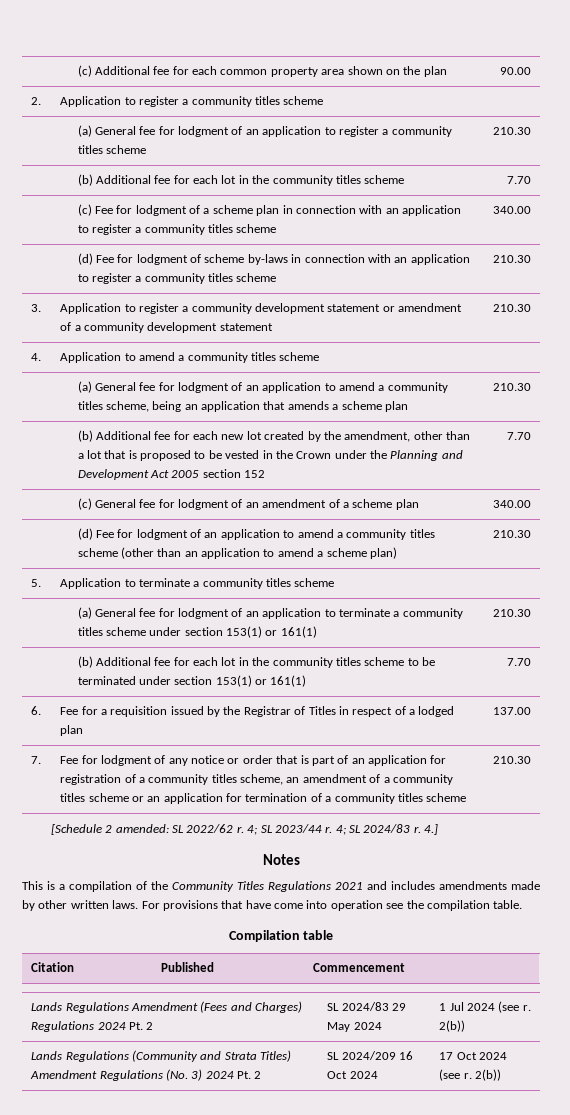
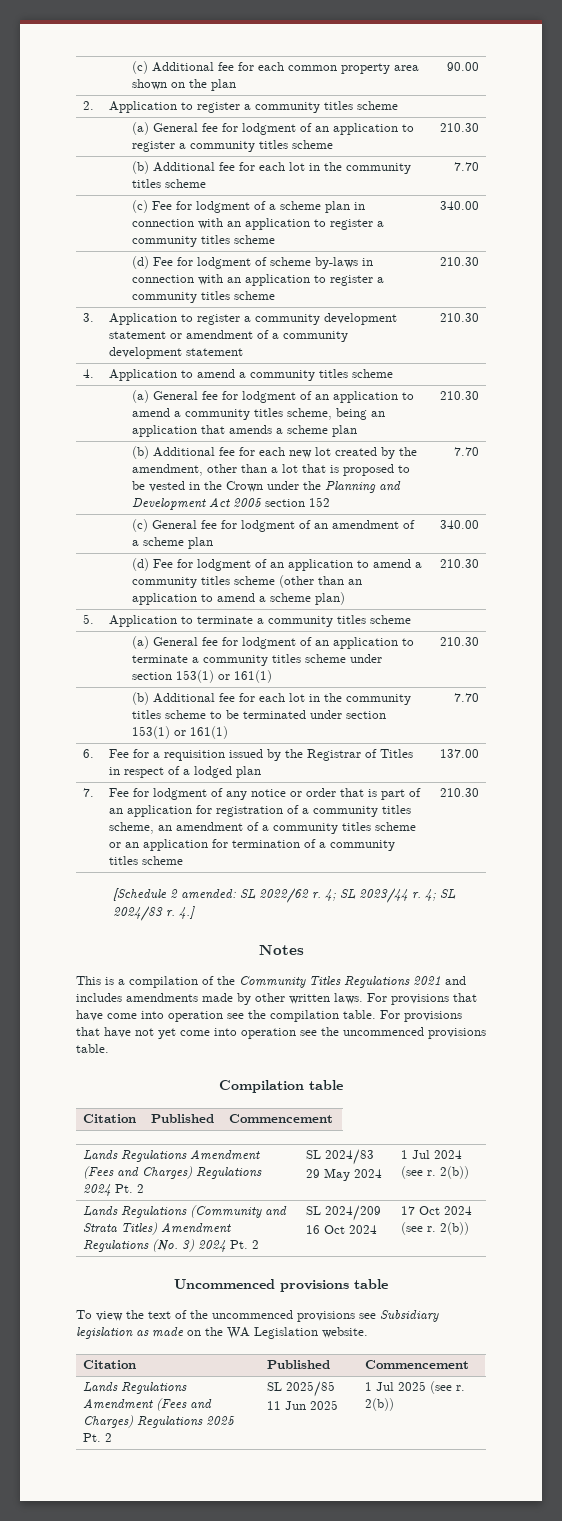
+ For provisions that have not yet come into operation see the uncommenced provisions table.
+ Uncommenced provisions table
+ To view the text of the uncommenced provisions see Subsidiary legislation as made on the WA Legislation website.
+ Citation | Published | Commencement
+ Lands Regulations Amendment (Fees and Charges) Regulations 2025 Pt. 2 | SL 2025/85 11 Jun 2025 | 1 Jul 2025 (see r. 2(b))

